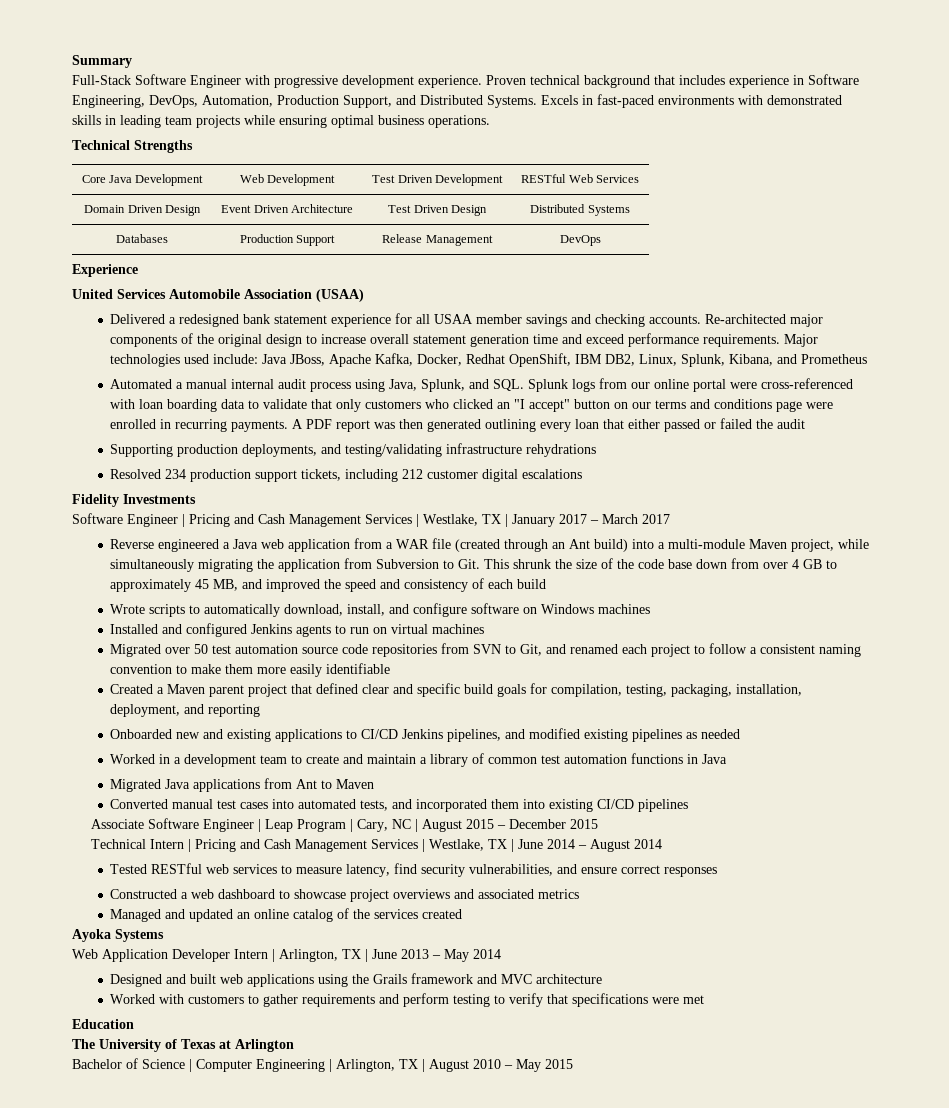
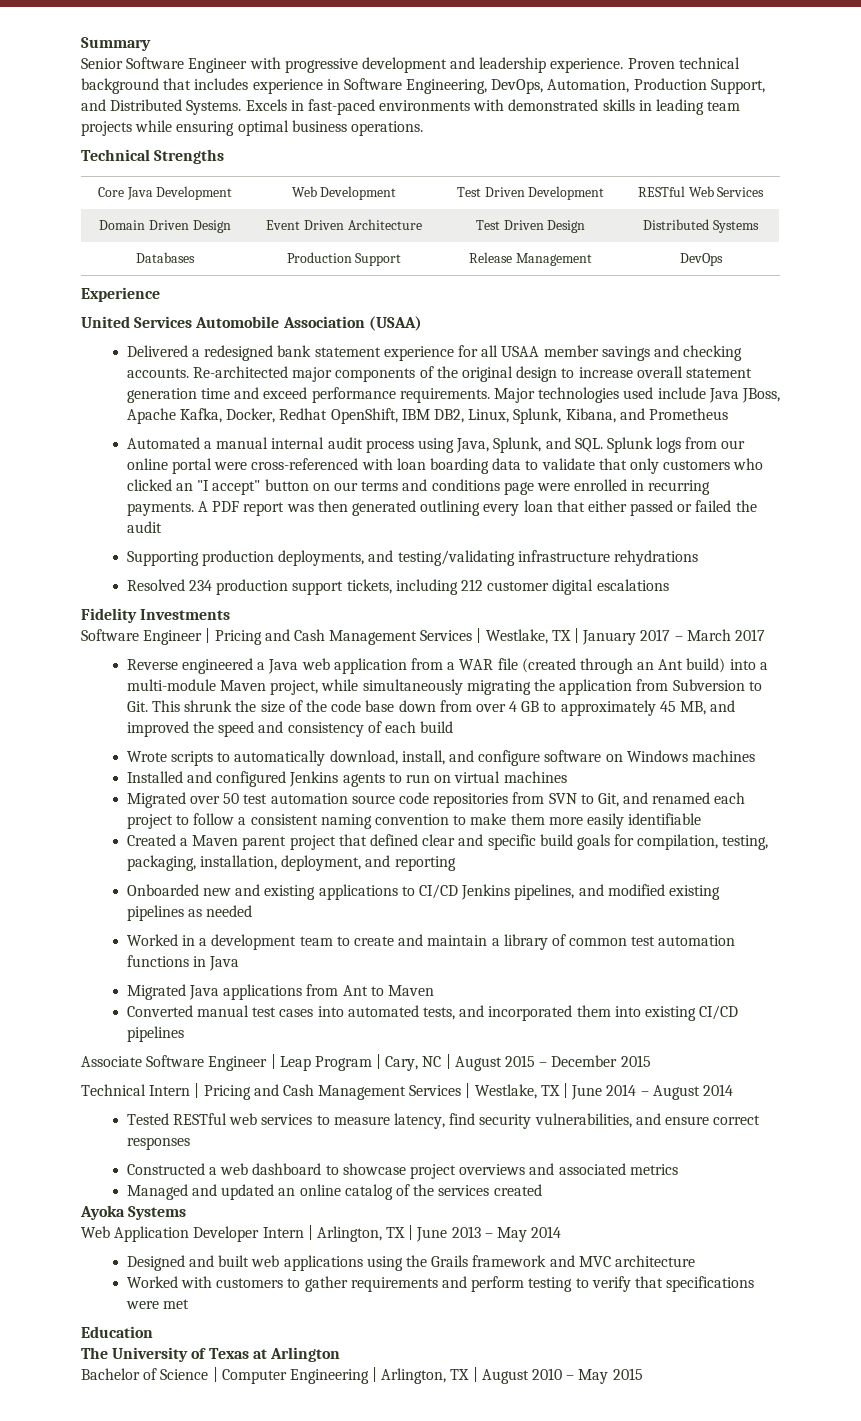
- Full-Stack Software Engineer with progressive development experience.
+ Senior Software Engineer with progressive development and leadership experience.
- Major technologies used include: Java JBoss, Apache Kafka, Docker, Redhat OpenShift, IBM DB2, Linux, Splunk, Kibana, and Prometheus
+ Major technologies used include Java JBoss, Apache Kafka, Docker, Redhat OpenShift, IBM DB2, Linux, Splunk, Kibana, and Prometheus

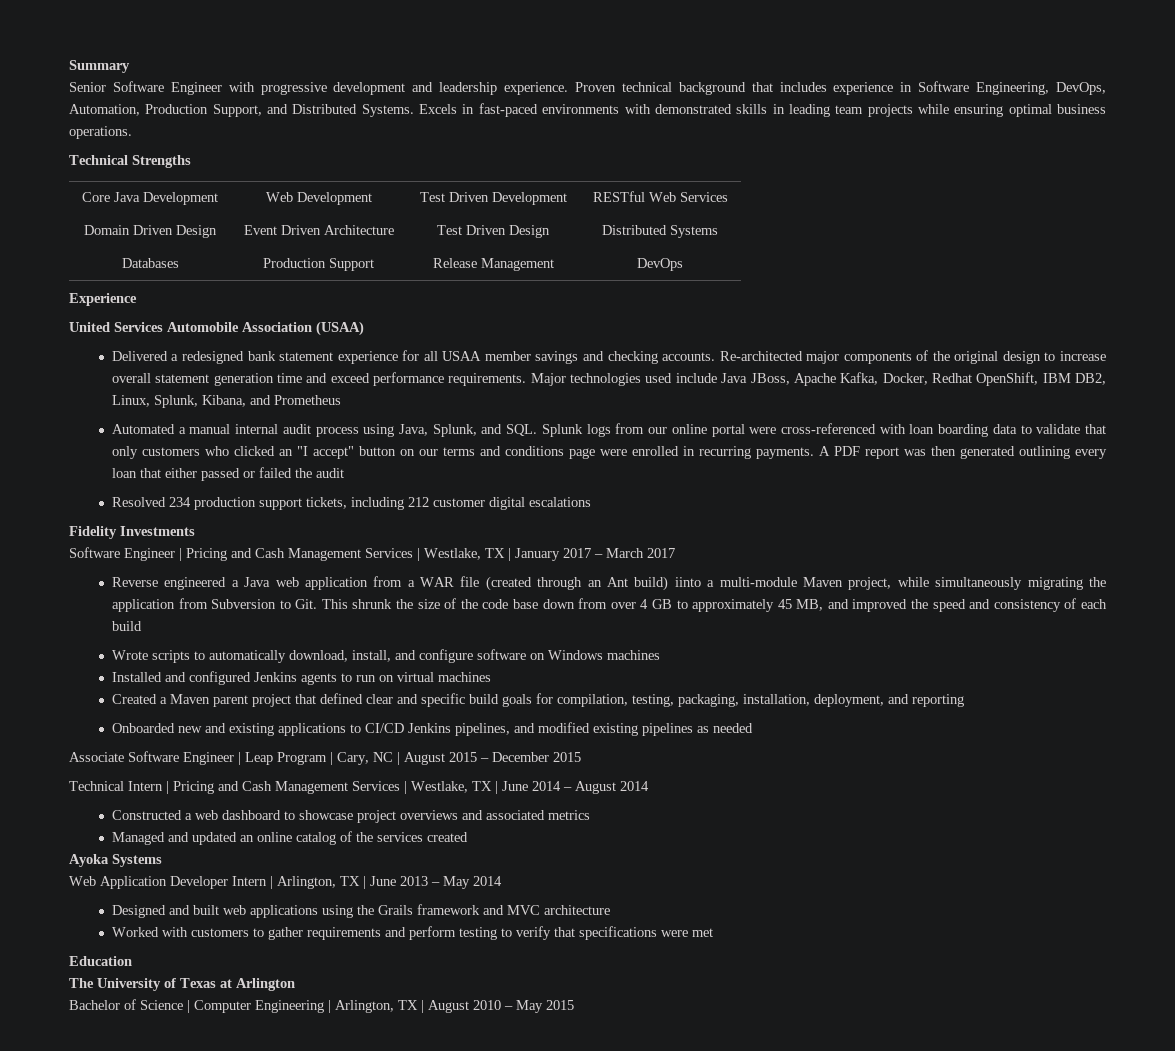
- Supporting production deployments, and testing/validating infrastructure rehydrations
- Reverse engineered a Java web application from a WAR file (created through an Ant build) into a multi-module Maven project, while simultaneously migrating the application from Subversion to Git. This shrunk the size of the code base down from over 4 GB to approximately 45 MB, and improved the speed and consistency of each build
+ Reverse engineered a Java web application from a WAR file (created through an Ant build) iinto a multi-module Maven project, while simultaneously migrating the application from Subversion to Git. This shrunk the size of the code base down from over 4 GB to approximately 45 MB, and improved the speed and consistency of each build
- Migrated over 50 test automation source code repositories from SVN to Git, and renamed each project to follow a consistent naming convention to make them more easily identifiable
- Worked in a development team to create and maintain a library of common test automation functions in Java
- Migrated Java applications from Ant to Maven
- Converted manual test cases into automated tests, and incorporated them into existing CI/CD pipelines
- Tested RESTful web services to measure latency, find security vulnerabilities, and ensure correct responses

